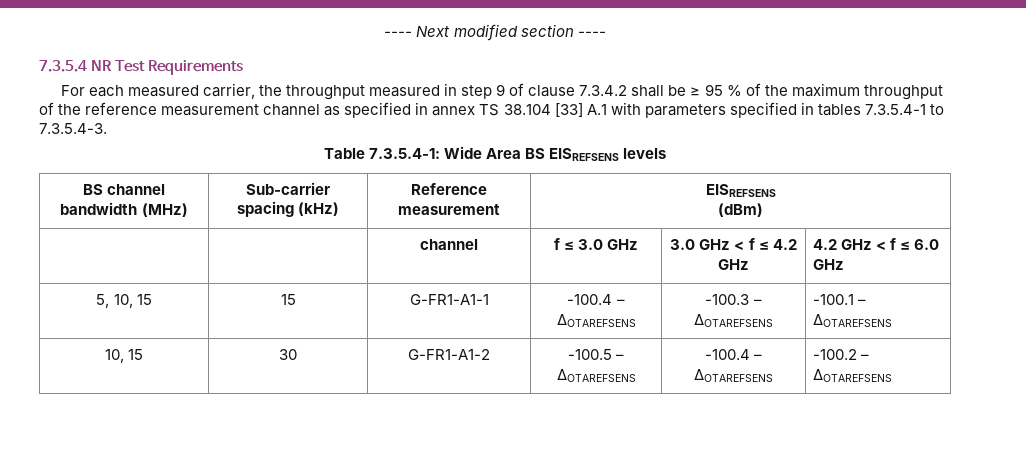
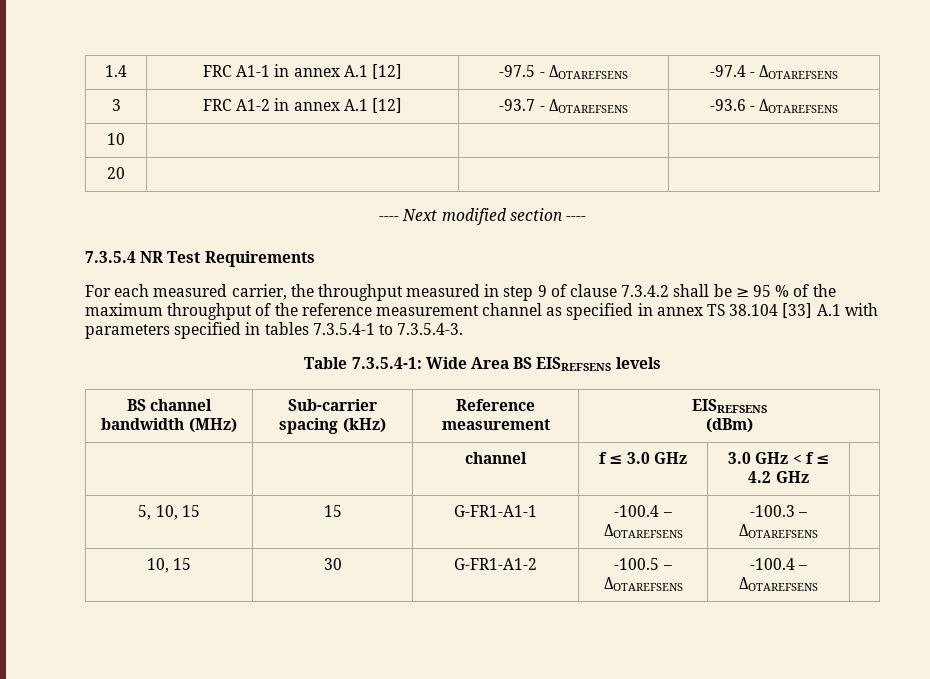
+ 1.4 | FRC A1-1 in annex A.1 [12] | -97.5 - ΔOTAREFSENS | -97.4 - ΔOTAREFSENS
+ 3 | FRC A1-2 in annex A.1 [12] | -93.7 - ΔOTAREFSENS | -93.6 - ΔOTAREFSENS
+ 10 | | |
+ 20 | | |
- | | channel | f ≤ 3.0 GHz | 3.0 GHz < f ≤ 4.2 GHz | 4.2 GHz < f ≤ 6.0 GHz
+ | | channel | f ≤ 3.0 GHz | 3.0 GHz < f ≤ 4.2 GHz |
- 5, 10, 15 | 15 | G-FR1-A1-1 | -100.4 – ΔOTAREFSENS | -100.3 – ΔOTAREFSENS | -100.1 – ΔOTAREFSENS
+ 5, 10, 15 | 15 | G-FR1-A1-1 | -100.4 – ΔOTAREFSENS | -100.3 – ΔOTAREFSENS |
- 10, 15 | 30 | G-FR1-A1-2 | -100.5 – ΔOTAREFSENS | -100.4 – ΔOTAREFSENS | -100.2 – ΔOTAREFSENS
+ 10, 15 | 30 | G-FR1-A1-2 | -100.5 – ΔOTAREFSENS | -100.4 – ΔOTAREFSENS |

